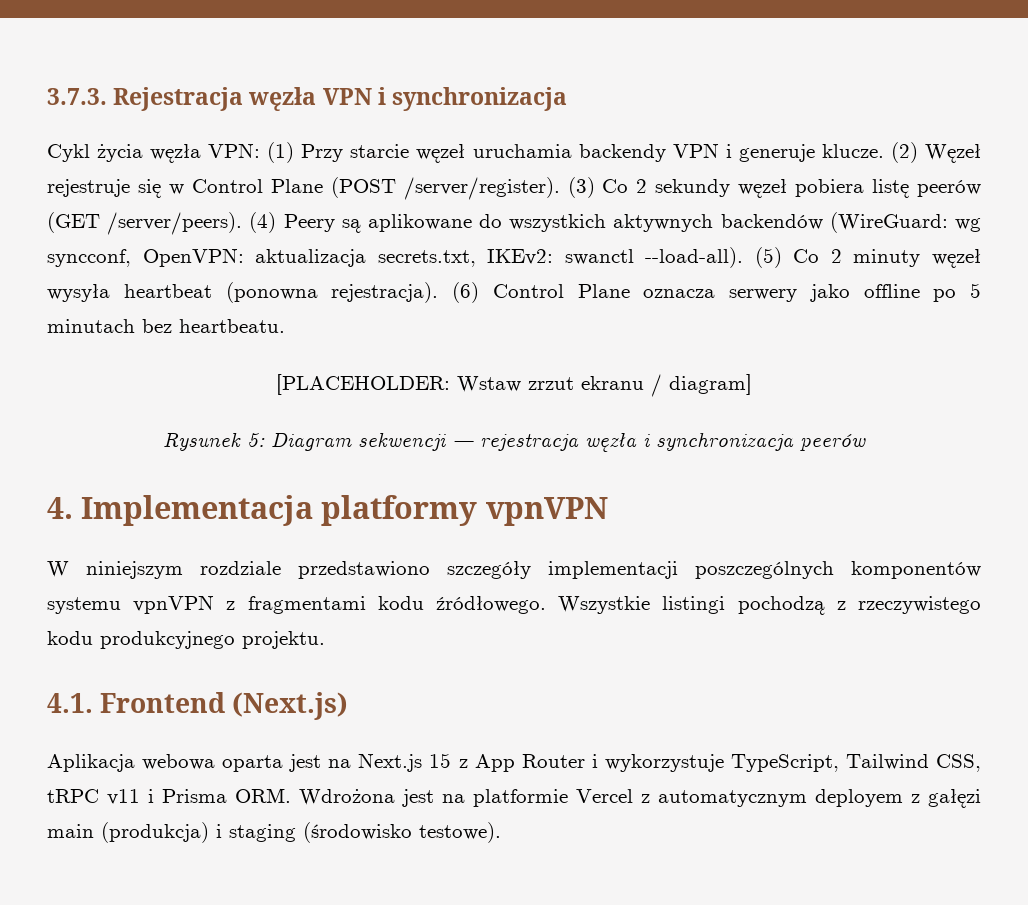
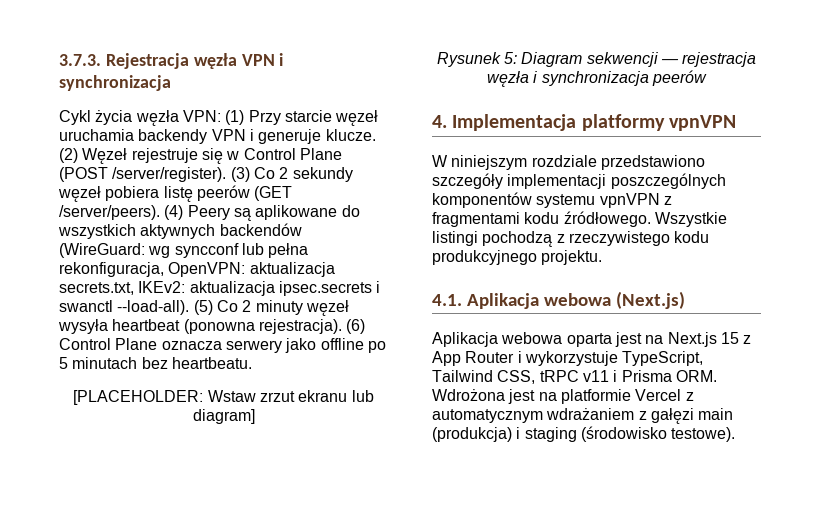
- (4) Peery są aplikowane do wszystkich aktywnych backendów (WireGuard: wg syncconf, OpenVPN: aktualizacja secrets.txt, IKEv2: swanctl --load-all).
+ (4) Peery są aplikowane do wszystkich aktywnych backendów (WireGuard: wg syncconf lub pełna rekonfiguracja, OpenVPN: aktualizacja secrets.txt, IKEv2: aktualizacja ipsec.secrets i swanctl --load-all).
- [PLACEHOLDER: Wstaw zrzut ekranu / diagram]
+ [PLACEHOLDER: Wstaw zrzut ekranu lub diagram]
- 4.1. Frontend (Next.js)
+ 4.1. Aplikacja webowa (Next.js)
- Aplikacja webowa oparta jest na Next.js 15 z App Router i wykorzystuje TypeScript, Tailwind CSS, tRPC v11 i Prisma ORM. Wdrożona jest na platformie Vercel z automatycznym deployem z gałęzi main (produkcja) i staging (środowisko testowe).
+ Aplikacja webowa oparta jest na Next.js 15 z App Router i wykorzystuje TypeScript, Tailwind CSS, tRPC v11 i Prisma ORM. Wdrożona jest na platformie Vercel z automatycznym wdrażaniem z gałęzi main (produkcja) i staging (środowisko testowe).

